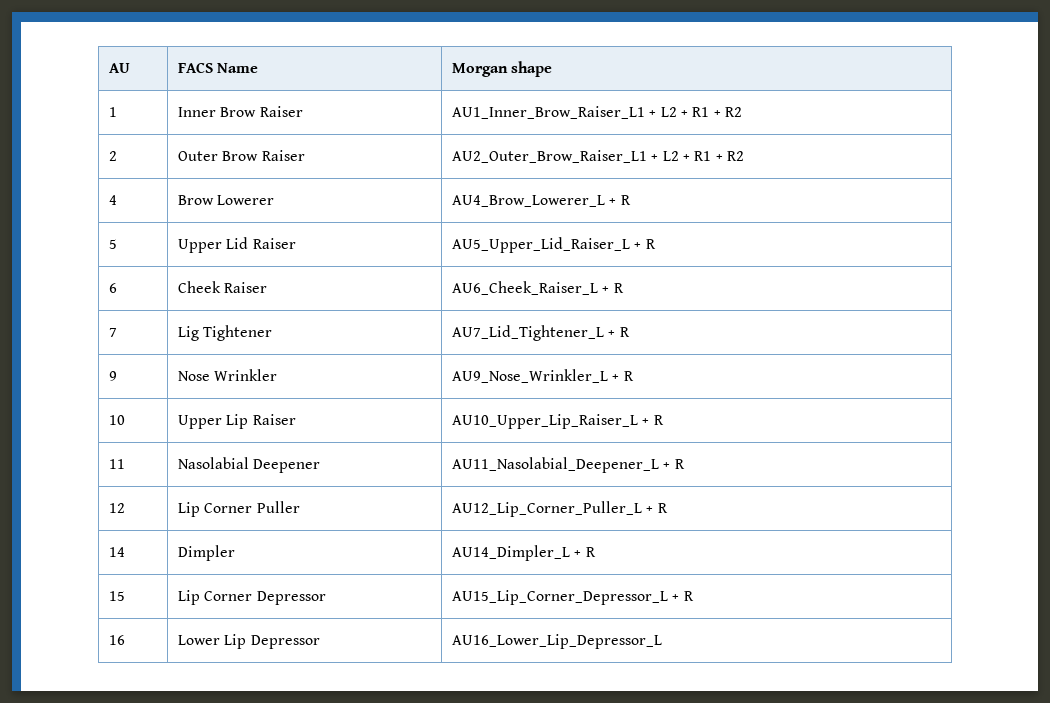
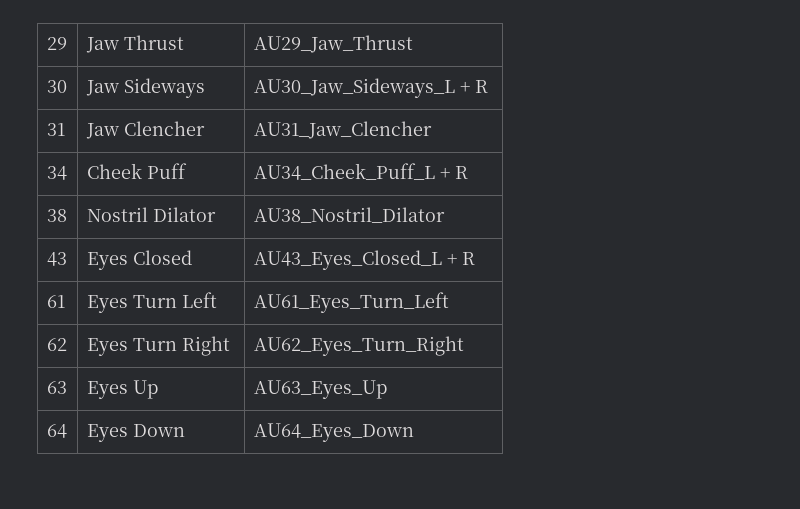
- AU | FACS Name | Morgan shape
- 1 | Inner Brow Raiser | AU1_Inner_Brow_Raiser_L1 + L2 + R1 + R2
- 2 | Outer Brow Raiser | AU2_Outer_Brow_Raiser_L1 + L2 + R1 + R2
- 4 | Brow Lowerer | AU4_Brow_Lowerer_L + R
- 5 | Upper Lid Raiser | AU5_Upper_Lid_Raiser_L + R
- 6 | Cheek Raiser | AU6_Cheek_Raiser_L + R
- 7 | Lig Tightener | AU7_Lid_Tightener_L + R
- 9 | Nose Wrinkler | AU9_Nose_Wrinkler_L + R
- 10 | Upper Lip Raiser | AU10_Upper_Lip_Raiser_L + R
- 11 | Nasolabial Deepener | AU11_Nasolabial_Deepener_L + R
- 12 | Lip Corner Puller | AU12_Lip_Corner_Puller_L + R
- 14 | Dimpler | AU14_Dimpler_L + R
- 15 | Lip Corner Depressor | AU15_Lip_Corner_Depressor_L + R
- 16 | Lower Lip Depressor | AU16_Lower_Lip_Depressor_L
+ 29 | Jaw Thrust | AU29_Jaw_Thrust
+ 30 | Jaw Sideways | AU30_Jaw_Sideways_L + R
+ 31 | Jaw Clencher | AU31_Jaw_Clencher
+ 34 | Cheek Puff | AU34_Cheek_Puff_L + R
+ 38 | Nostril Dilator | AU38_Nostril_Dilator
+ 43 | Eyes Closed | AU43_Eyes_Closed_L + R
+ 61 | Eyes Turn Left | AU61_Eyes_Turn_Left
+ 62 | Eyes Turn Right | AU62_Eyes_Turn_Right
+ 63 | Eyes Up | AU63_Eyes_Up
+ 64 | Eyes Down | AU64_Eyes_Down

